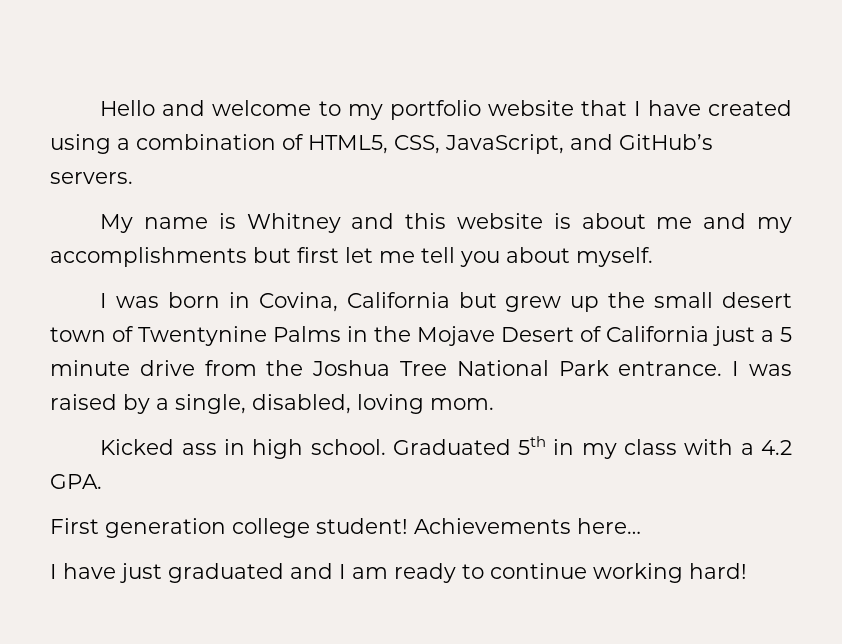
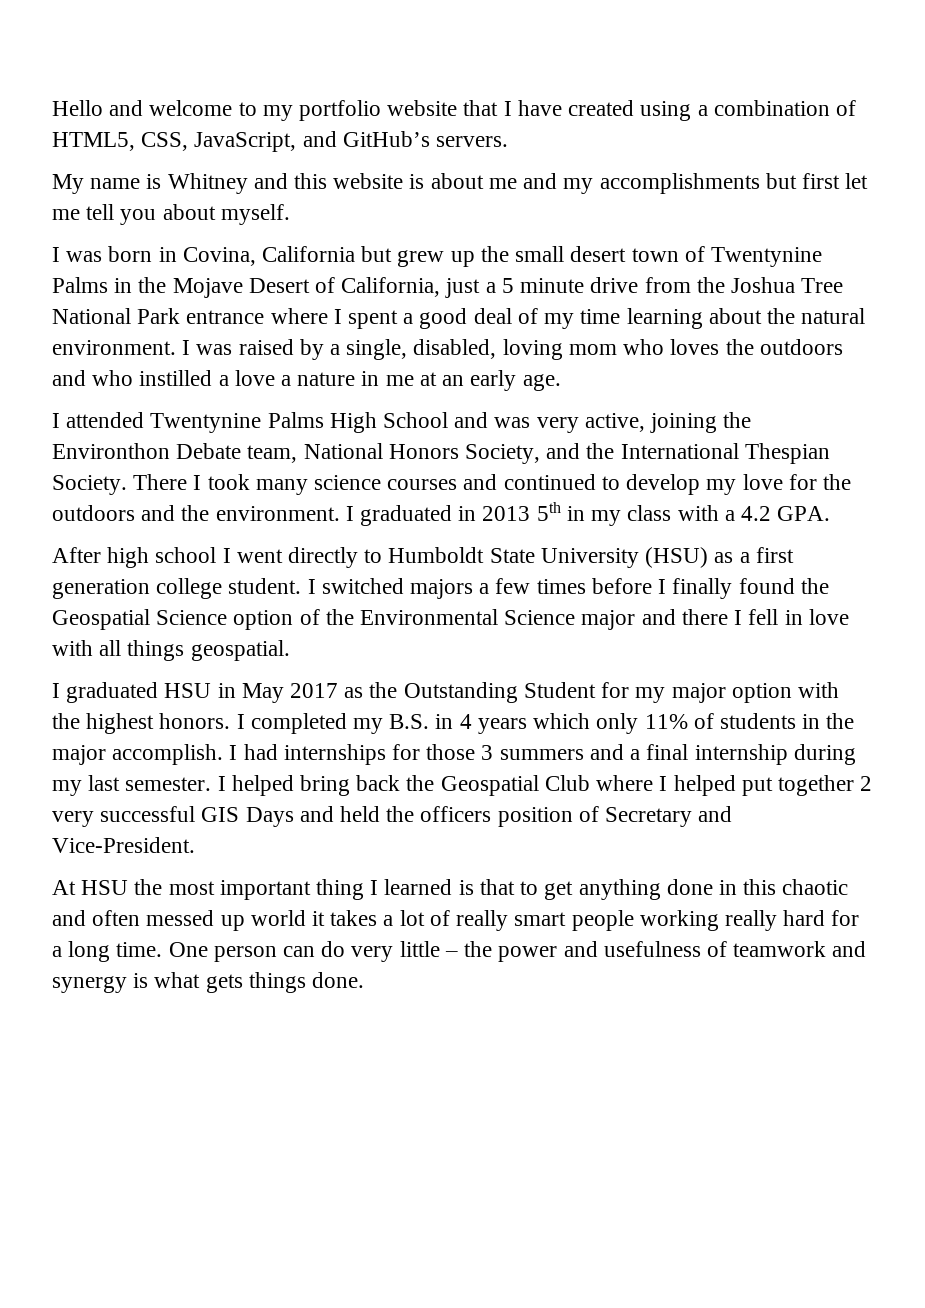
- I was born in Covina, California but grew up the small desert town of Twentynine Palms in the Mojave Desert of California just a 5 minute drive from the Joshua Tree National Park entrance.
+ I was born in Covina, California but grew up the small desert town of Twentynine Palms in the Mojave Desert of California, just a 5 minute drive from the Joshua Tree National Park entrance where I spent a good deal of my time learning about the natural environment.
- I was raised by a single, disabled, loving mom.
- Kicked ass in high school. Graduated 5th in my class with a 4.2 GPA.
+ I was raised by a single, disabled, loving mom who loves the outdoors and who instilled a love a nature in me at an early age.
+ I attended Twentynine Palms High School and was very active, joining the Environthon Debate team, National Honors Society, and the International Thespian Society. There I took many science courses and continued to develop my love for the outdoors and the environment. I graduated in 2013 5th in my class with a 4.2 GPA.
- First generation college student! Achievements here…
- I have just graduated and I am ready to continue working hard!
+ After high school I went directly to Humboldt State University (HSU) as a first generation college student. I switched majors a few times before I finally found the Geospatial Science option of the Environmental Science major and there I fell in love with all things geospatial.
+ I graduated HSU in May 2017 as the Outstanding Student for my major option with the highest honors. I completed my B.S. in 4 years which only 11% of students in the major accomplish. I had internships for those 3 summers and a final internship during my last semester. I helped bring back the Geospatial Club where I helped put together 2 very successful GIS Days and held the officers position of Secretary and Vice-President.
+ At HSU the most important thing I learned is that to get anything done in this chaotic and often messed up world it takes a lot of really smart people working really hard for a long time. One person can do very little – the power and usefulness of teamwork and synergy is what gets things done.

